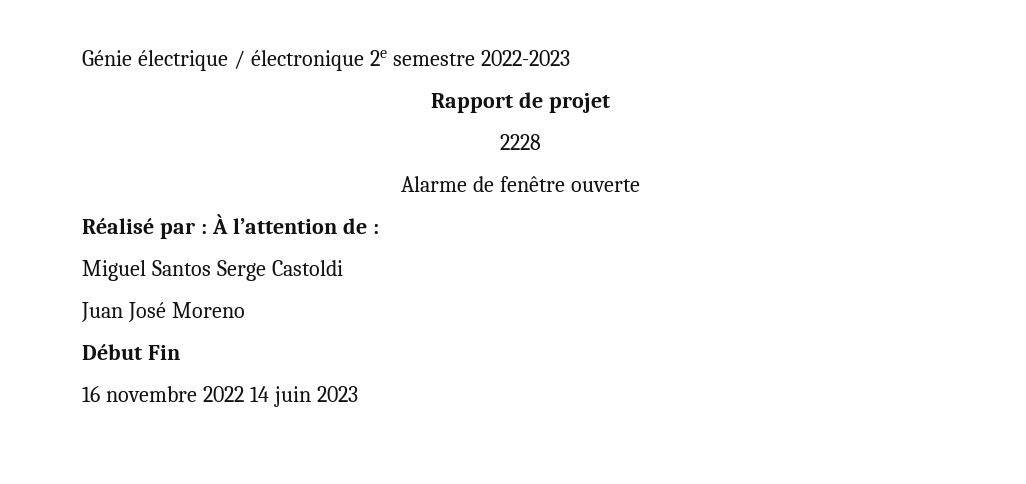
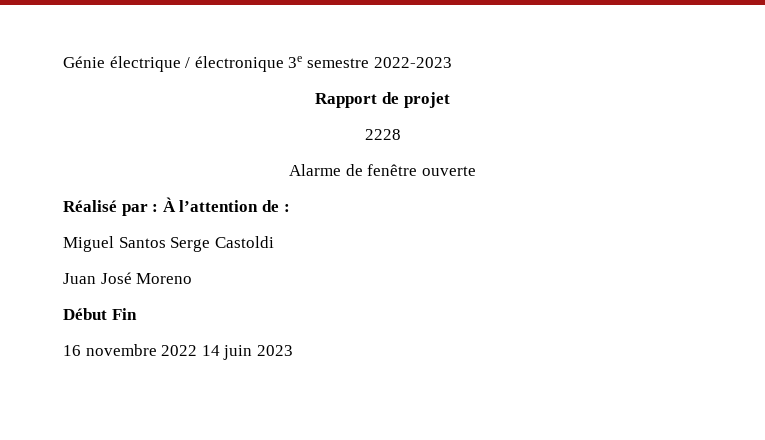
- Génie électrique / électronique 2e semestre 2022-2023
+ Génie électrique / électronique 3e semestre 2022-2023

